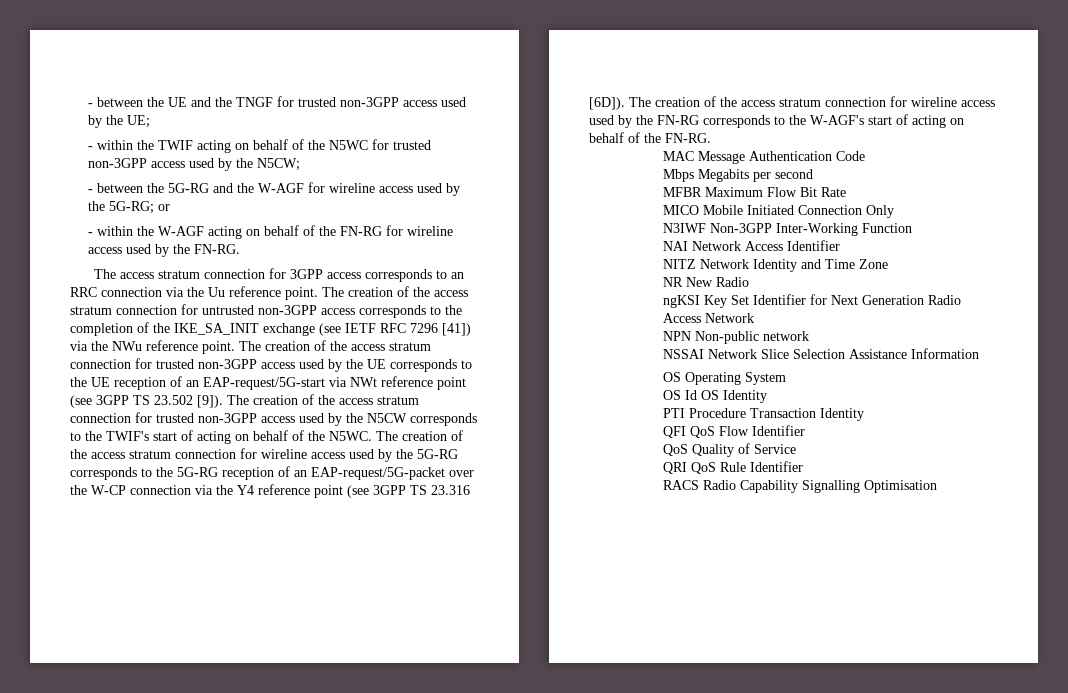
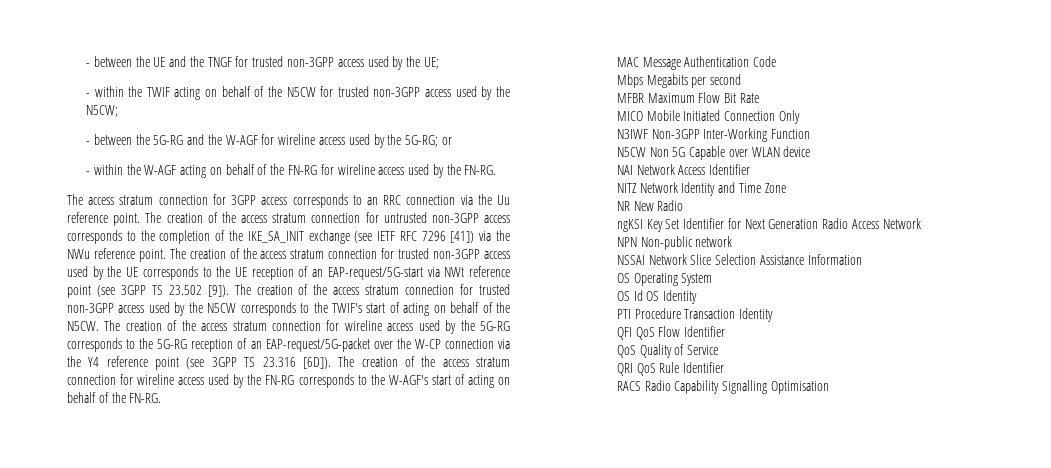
- - within the TWIF acting on behalf of the N5WC for trusted non-3GPP access used by the N5CW;
+ - within the TWIF acting on behalf of the N5CW for trusted non-3GPP access used by the N5CW;
- The creation of the access stratum connection for trusted non-3GPP access used by the N5CW corresponds to the TWIF's start of acting on behalf of the N5WC.
+ The creation of the access stratum connection for trusted non-3GPP access used by the N5CW corresponds to the TWIF's start of acting on behalf of the N5CW.
+ N5CW Non 5G Capable over WLAN device

